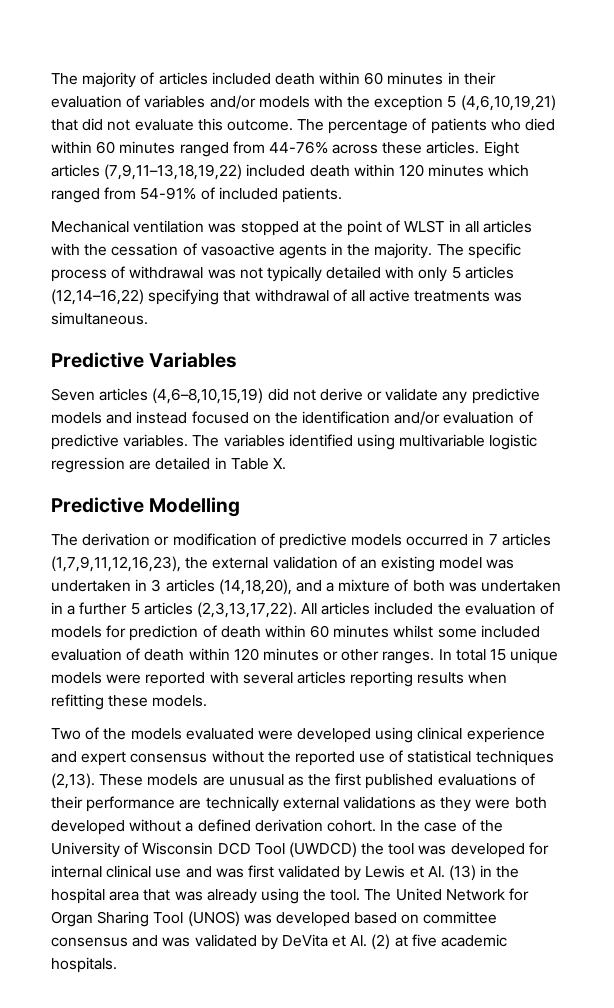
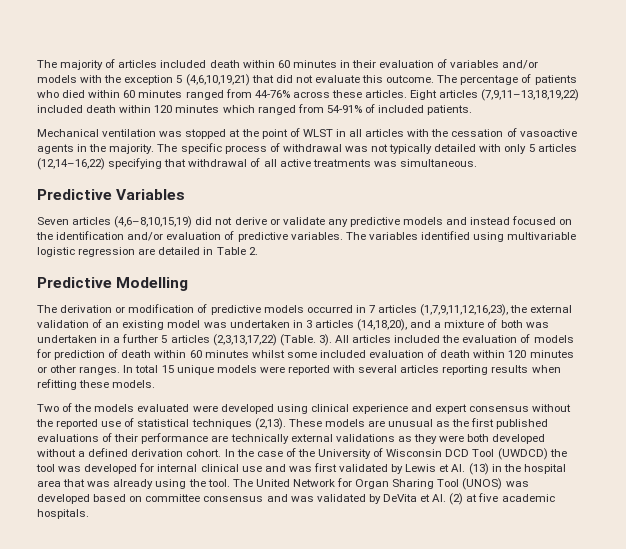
- The variables identified using multivariable logistic regression are detailed in Table X.
+ The variables identified using multivariable logistic regression are detailed in Table 2.
- The derivation or modification of predictive models occurred in 7 articles (1,7,9,11,12,16,23), the external validation of an existing model was undertaken in 3 articles (14,18,20), and a mixture of both was undertaken in a further 5 articles (2,3,13,17,22).
+ The derivation or modification of predictive models occurred in 7 articles (1,7,9,11,12,16,23), the external validation of an existing model was undertaken in 3 articles (14,18,20), and a mixture of both was undertaken in a further 5 articles (2,3,13,17,22) (Table. 3).

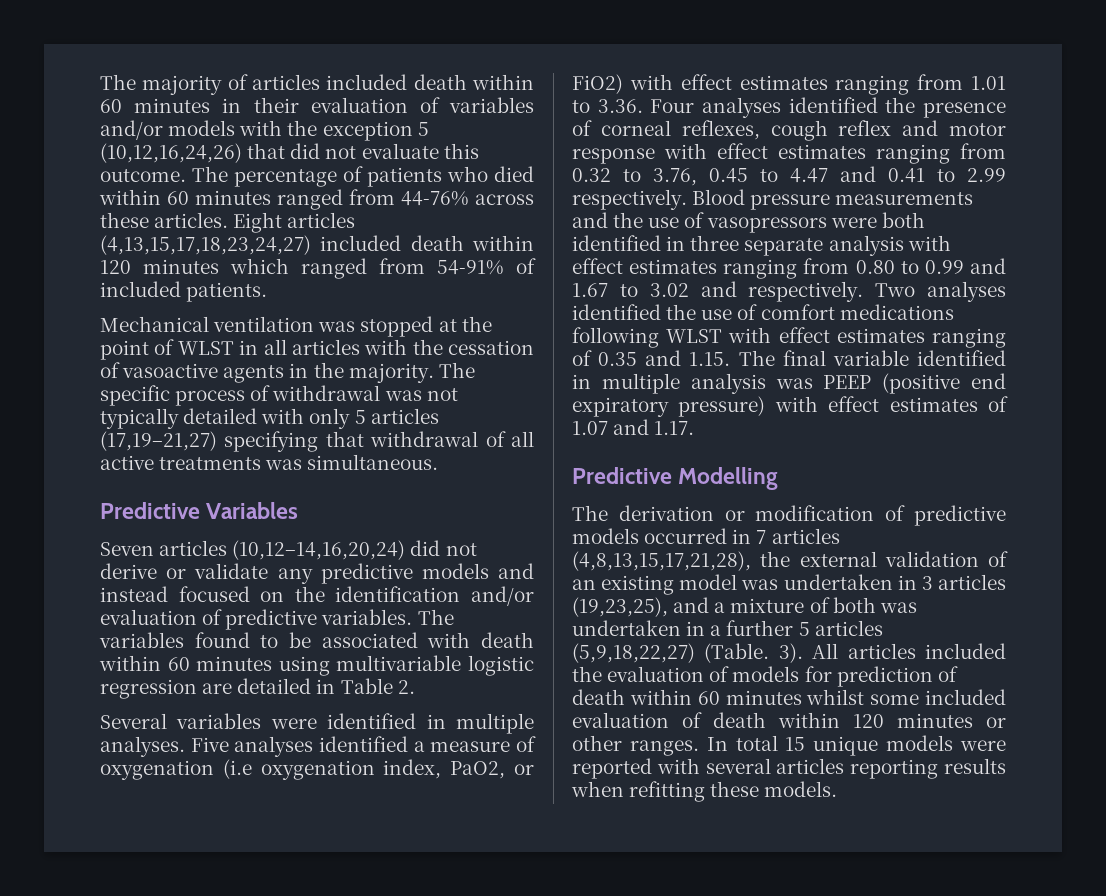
- The majority of articles included death within 60 minutes in their evaluation of variables and/or models with the exception 5 (4,6,10,19,21) that did not evaluate this outcome.
+ The majority of articles included death within 60 minutes in their evaluation of variables and/or models with the exception 5 (10,12,16,24,26) that did not evaluate this outcome.
- Eight articles (7,9,11–13,18,19,22) included death within 120 minutes which ranged from 54-91% of included patients.
+ Eight articles (4,13,15,17,18,23,24,27) included death within 120 minutes which ranged from 54-91% of included patients.
- The specific process of withdrawal was not typically detailed with only 5 articles (12,14–16,22) specifying that withdrawal of all active treatments was simultaneous.
+ The specific process of withdrawal was not typically detailed with only 5 articles (17,19–21,27) specifying that withdrawal of all active treatments was simultaneous.
- Seven articles (4,6–8,10,15,19) did not derive or validate any predictive models and instead focused on the identification and/or evaluation of predictive variables.
+ Seven articles (10,12–14,16,20,24) did not derive or validate any predictive models and instead focused on the identification and/or evaluation of predictive variables.
- The variables identified using multivariable logistic regression are detailed in Table 2.
+ The variables found to be associated with death within 60 minutes using multivariable logistic regression are detailed in Table 2.
+ Several variables were identified in multiple analyses. Five analyses identified a measure of oxygenation (i.e oxygenation index, PaO2, or FiO2) with effect estimates ranging from 1.01 to 3.36. Four analyses identified the presence of corneal reflexes, cough reflex and motor response with effect estimates ranging from 0.32 to 3.76, 0.45 to 4.47 and 0.41 to 2.99 respectively. Blood pressure measurements and the use of vasopressors were both identified in three separate analysis with effect estimates ranging from 0.80 to 0.99 and 1.67 to 3.02 and respectively. Two analyses identified the use of comfort medications following WLST with effect estimates ranging of 0.35 and 1.15. The final variable identified in multiple analysis was PEEP (positive end expiratory pressure) with effect estimates of 1.07 and 1.17.
- The derivation or modification of predictive models occurred in 7 articles (1,7,9,11,12,16,23), the external validation of an existing model was undertaken in 3 articles (14,18,20), and a mixture of both was undertaken in a further 5 articles (2,3,13,17,22) (Table.
+ The derivation or modification of predictive models occurred in 7 articles (4,8,13,15,17,21,28), the external validation of an existing model was undertaken in 3 articles (19,23,25), and a mixture of both was undertaken in a further 5 articles (5,9,18,22,27) (Table.
- Two of the models evaluated were developed using clinical experience and expert consensus without the reported use of statistical techniques (2,13). These models are unusual as the first published evaluations of their performance are technically external validations as they were both developed without a defined derivation cohort. In the case of the University of Wisconsin DCD Tool (UWDCD) the tool was developed for internal clinical use and was first validated by Lewis et Al. (13) in the hospital area that was already using the tool. The United Network for Organ Sharing Tool (UNOS) was developed based on committee consensus and was validated by DeVita et Al. (2) at five academic hospitals.

